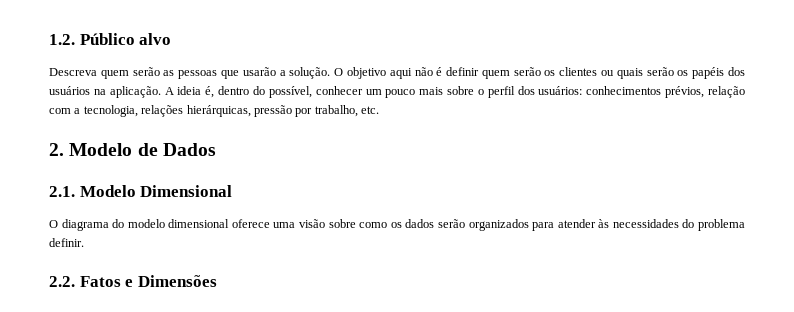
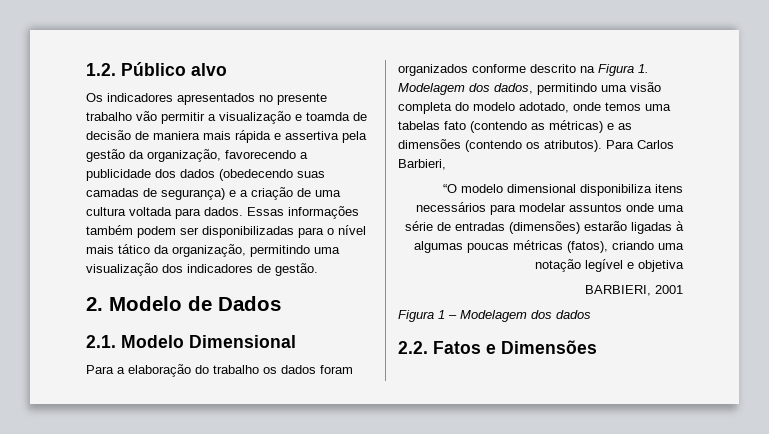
- Descreva quem serão as pessoas que usarão a solução. O objetivo aqui não é definir quem serão os clientes ou quais serão os papéis dos usuários na aplicação. A ideia é, dentro do possível, conhecer um pouco mais sobre o perfil dos usuários: conhecimentos prévios, relação com a tecnologia, relações hierárquicas, pressão por trabalho, etc.
+ Os indicadores apresentados no presente trabalho vão permitir a visualização e toamda de decisão de maniera mais rápida e assertiva pela gestão da organização, favorecendo a publicidade dos dados (obedecendo suas camadas de segurança) e a criação de uma cultura voltada para dados. Essas informações também podem ser disponibilizadas para o nível mais tático da organização, permitindo uma visualização dos indicadores de gestão.
- O diagrama do modelo dimensional oferece uma visão sobre como os dados serão organizados para atender às necessidades do problema definir.
+ Para a elaboração do trabalho os dados foram organizados conforme descrito na Figura 1. Modelagem dos dados, permitindo uma visão completa do modelo adotado, onde temos uma tabelas fato (contendo as métricas) e as dimensões (contendo os atributos). Para Carlos Barbieri,
+ “O modelo dimensional disponibiliza itens necessários para modelar assuntos onde uma série de entradas (dimensões) estarão ligadas à algumas poucas métricas (fatos), criando uma notação legível e objetiva
+ BARBIERI, 2001
+ Figura 1 – Modelagem dos dados

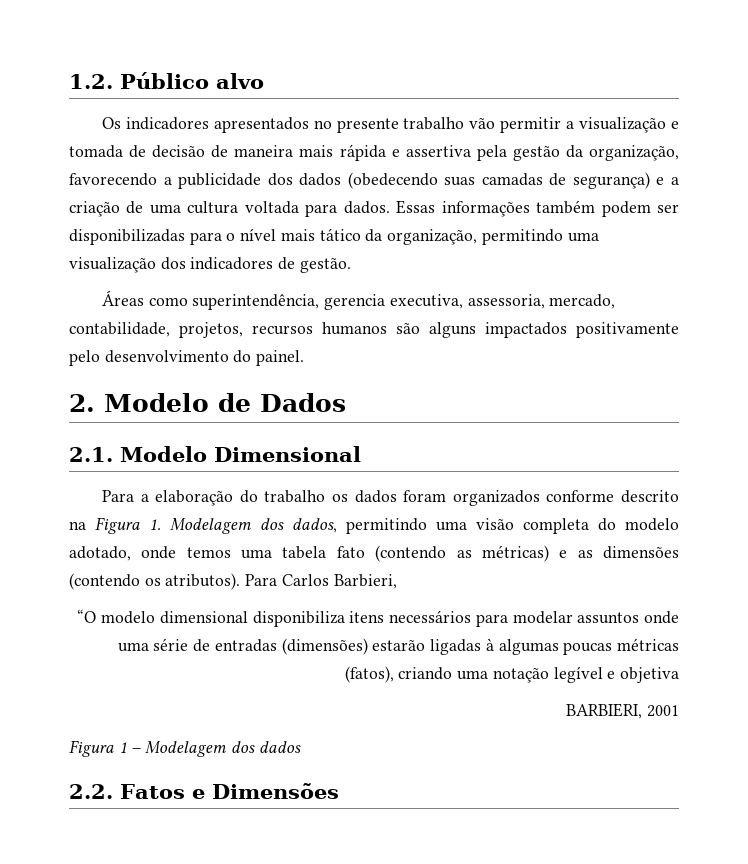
- Os indicadores apresentados no presente trabalho vão permitir a visualização e toamda de decisão de maniera mais rápida e assertiva pela gestão da organização, favorecendo a publicidade dos dados (obedecendo suas camadas de segurança) e a criação de uma cultura voltada para dados.
+ Os indicadores apresentados no presente trabalho vão permitir a visualização e tomada de decisão de maneira mais rápida e assertiva pela gestão da organização, favorecendo a publicidade dos dados (obedecendo suas camadas de segurança) e a criação de uma cultura voltada para dados.
+ Áreas como superintendência, gerencia executiva, assessoria, mercado, contabilidade, projetos, recursos humanos são alguns impactados positivamente pelo desenvolvimento do painel.
- Para a elaboração do trabalho os dados foram organizados conforme descrito na Figura 1. Modelagem dos dados, permitindo uma visão completa do modelo adotado, onde temos uma tabelas fato (contendo as métricas) e as dimensões (contendo os atributos).
+ Para a elaboração do trabalho os dados foram organizados conforme descrito na Figura 1. Modelagem dos dados, permitindo uma visão completa do modelo adotado, onde temos uma tabela fato (contendo as métricas) e as dimensões (contendo os atributos).

